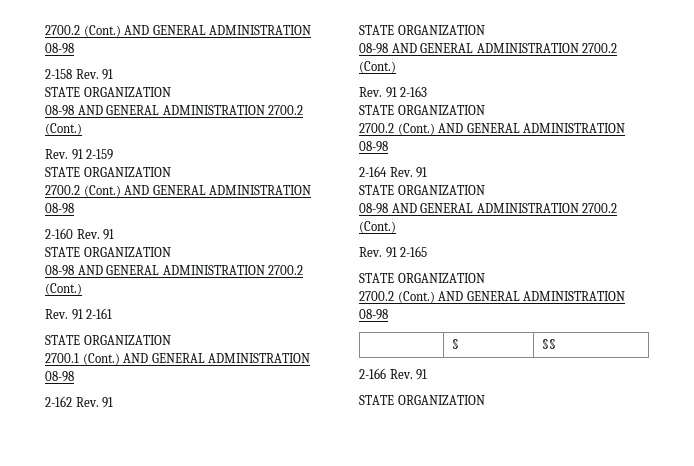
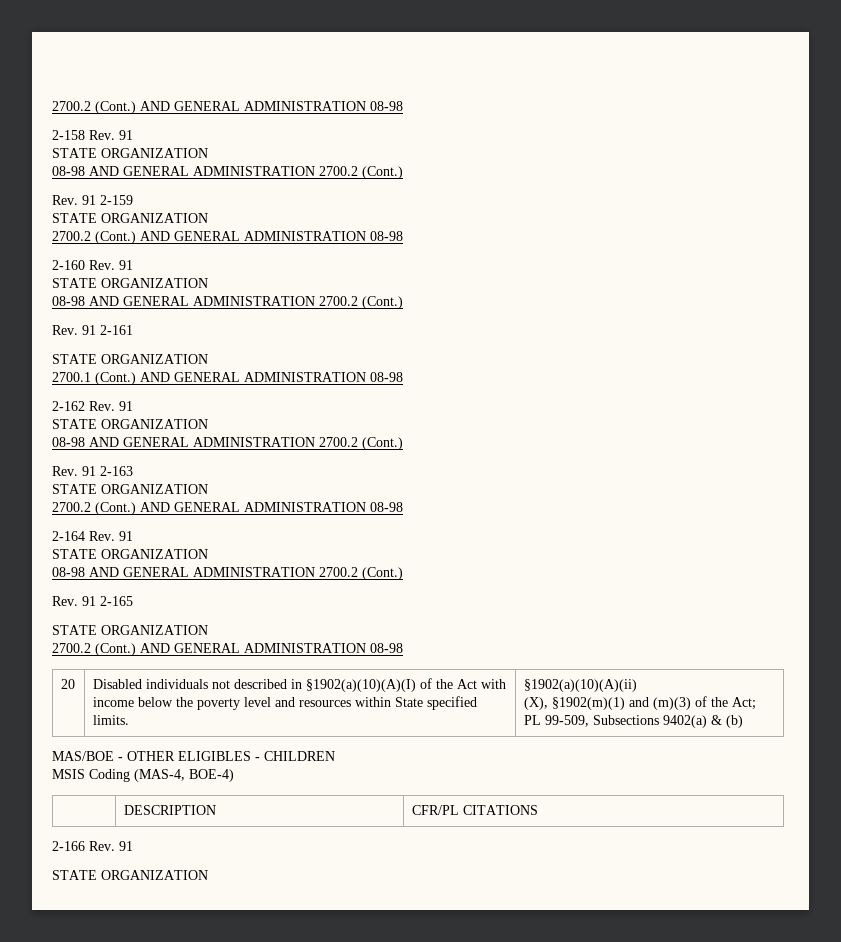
- | § | §§
+ 20 | Disabled individuals not described in §1902(a)(10)(A)(I) of the Act with income below the poverty level and resources within State specified limits. | §1902(a)(10)(A)(ii)
+ (X), §1902(m)(1) and (m)(3) of the Act; PL 99-509, Subsections 9402(a) & (b)
+ MAS/BOE - OTHER ELIGIBLES - CHILDREN
+ MSIS Coding (MAS-4, BOE-4)
+ | DESCRIPTION | CFR/PL CITATIONS

